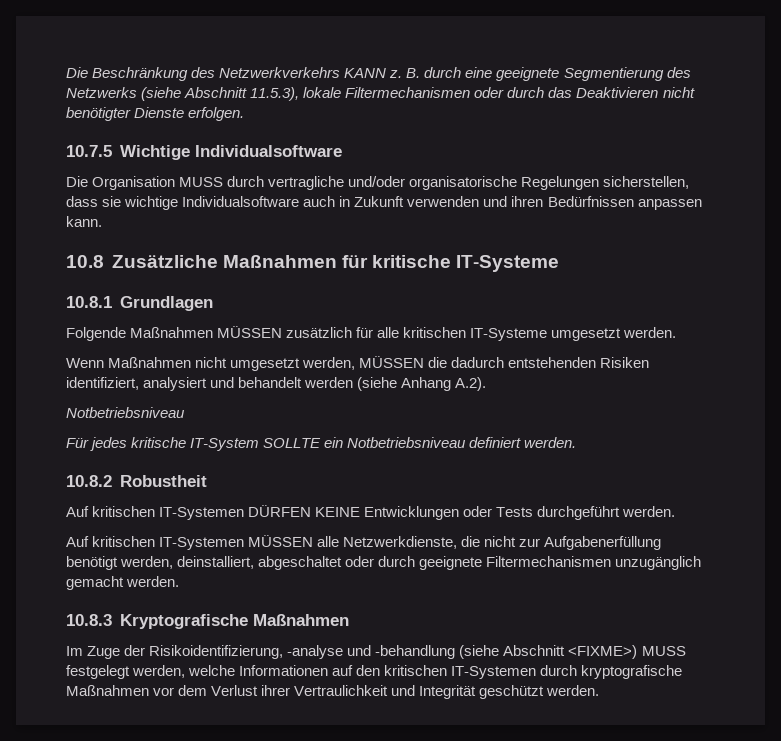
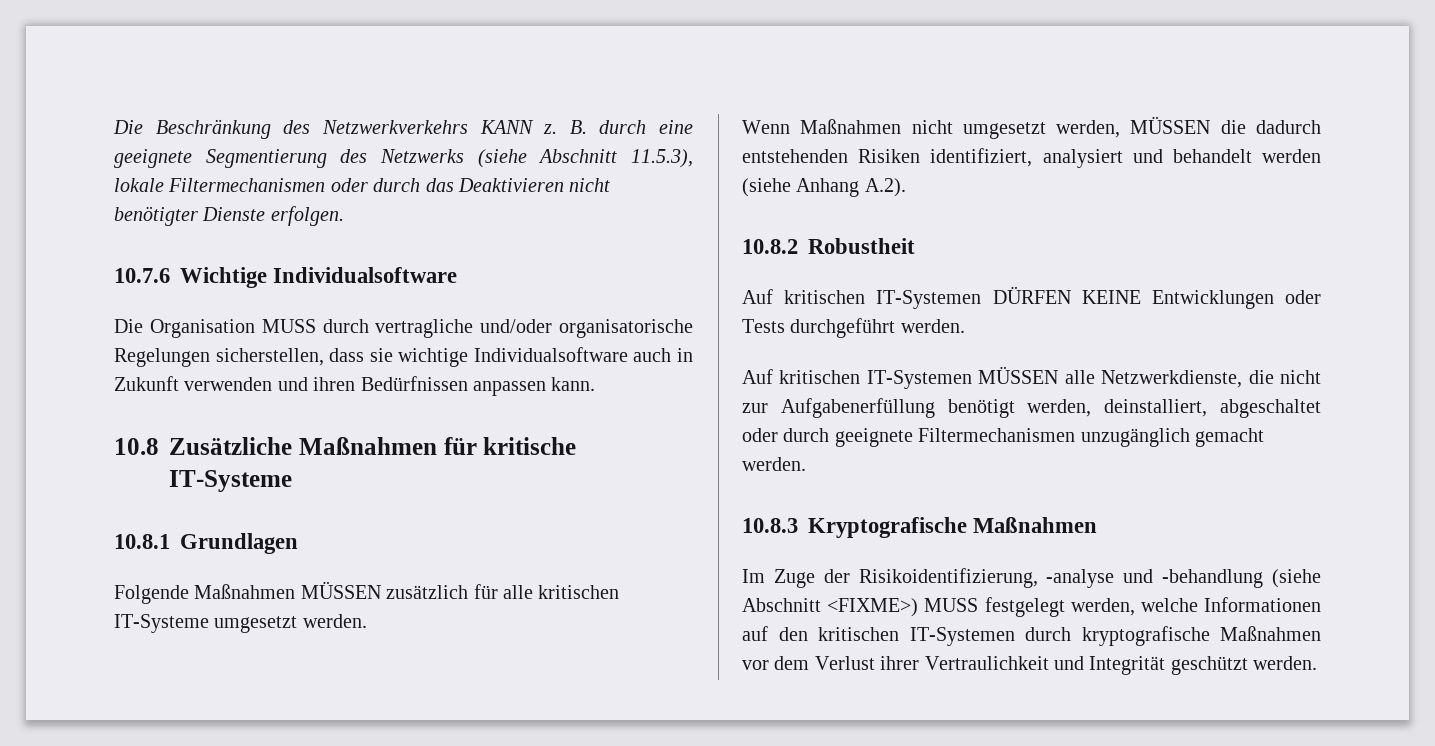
- 10.7.5 Wichtige Individualsoftware
+ 10.7.6 Wichtige Individualsoftware
  Wenn Maßnahmen nicht umgesetzt werden, MÜSSEN die dadurch entstehenden Risiken identifiziert, analysiert und behandelt werden (siehe Anhang A.2).
- Notbetriebsniveau
- Für jedes kritische IT-System SOLLTE ein Notbetriebsniveau definiert werden.

